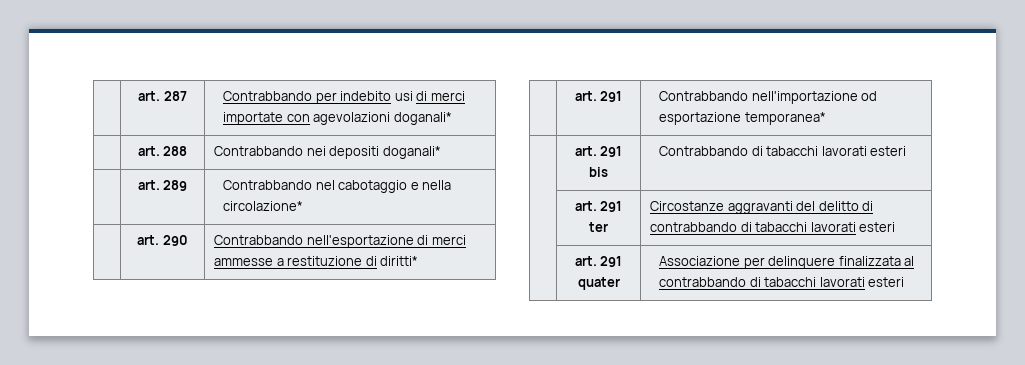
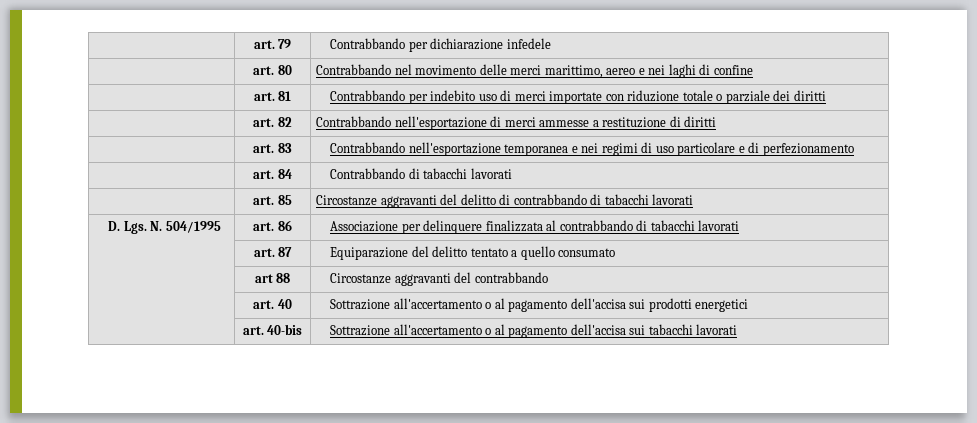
- | art. 287 | Contrabbando per indebito usi di merci importate con agevolazioni doganali*
- | art. 288 | Contrabbando nei depositi doganali*
- | art. 289 | Contrabbando nel cabotaggio e nella circolazione*
- | art. 290 | Contrabbando nell'esportazione di merci ammesse a restituzione di diritti*
- | art. 291 | Contrabbando nell'importazione od esportazione temporanea*
- | art. 291 bis | Contrabbando di tabacchi lavorati esteri
- | art. 291 ter | Circostanze aggravanti del delitto di contrabbando di tabacchi lavorati esteri
- | art. 291 quater | Associazione per delinquere finalizzata al contrabbando di tabacchi lavorati esteri
+ | art. 79 | Contrabbando per dichiarazione infedele
+ | art. 80 | Contrabbando nel movimento delle merci marittimo, aereo e nei laghi di confine
+ | art. 81 | Contrabbando per indebito uso di merci importate con riduzione totale o parziale dei diritti
+ | art. 82 | Contrabbando nell'esportazione di merci ammesse a restituzione di diritti
+ | art. 83 | Contrabbando nell'esportazione temporanea e nei regimi di uso particolare e di perfezionamento
+ | art. 84 | Contrabbando di tabacchi lavorati
+ | art. 85 | Circostanze aggravanti del delitto di contrabbando di tabacchi lavorati
+ D. Lgs. N. 504/1995 | art. 86 | Associazione per delinquere finalizzata al contrabbando di tabacchi lavorati
+ | art. 87 | Equiparazione del delitto tentato a quello consumato
+ | art 88 | Circostanze aggravanti del contrabbando
+ | art. 40 | Sottrazione all'accertamento o al pagamento dell'accisa sui prodotti energetici
+ | art. 40-bis | Sottrazione all'accertamento o al pagamento dell'accisa sui tabacchi lavorati

